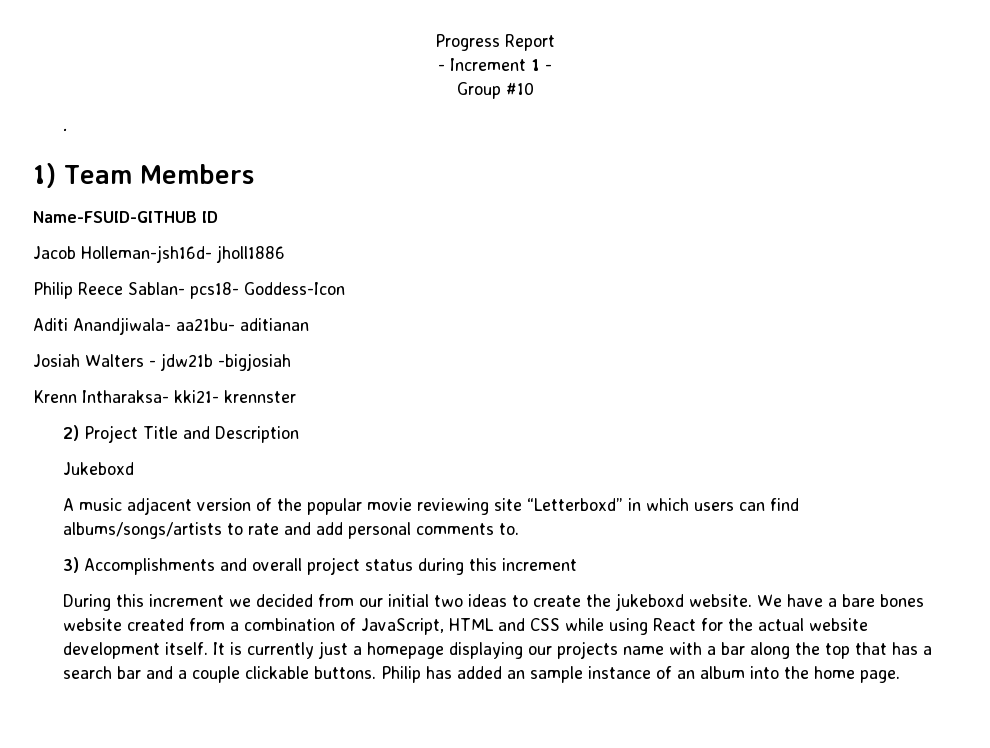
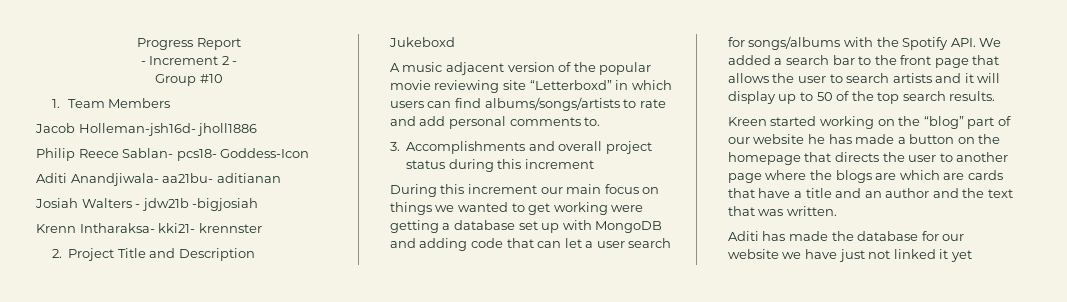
- - Increment 1 -
+ - Increment 2 -
- .
- 1) Team Members
+ 1. Team Members
- Name-FSUID-GITHUB ID
- 2) Project Title and Description
+ 2. Project Title and Description
- 3) Accomplishments and overall project status during this increment
+ 3. Accomplishments and overall project status during this increment
- During this increment we decided from our initial two ideas to create the jukeboxd website. We have a bare bones website created from a combination of JavaScript, HTML and CSS while using React for the actual website development itself. It is currently just a homepage displaying our projects name with a bar along the top that has a search bar and a couple clickable buttons. Philip has added an sample instance of an album into the home page.
+ During this increment our main focus on things we wanted to get working were getting a database set up with MongoDB and adding code that can let a user search for songs/albums with the Spotify API. We added a search bar to the front page that allows the user to search artists and it will display up to 50 of the top search results.
+ Kreen started working on the “blog” part of our website he has made a button on the homepage that directs the user to another page where the blogs are which are cards that have a title and an author and the text that was written.
+ Aditi has made the database for our website we have just not linked it yet

